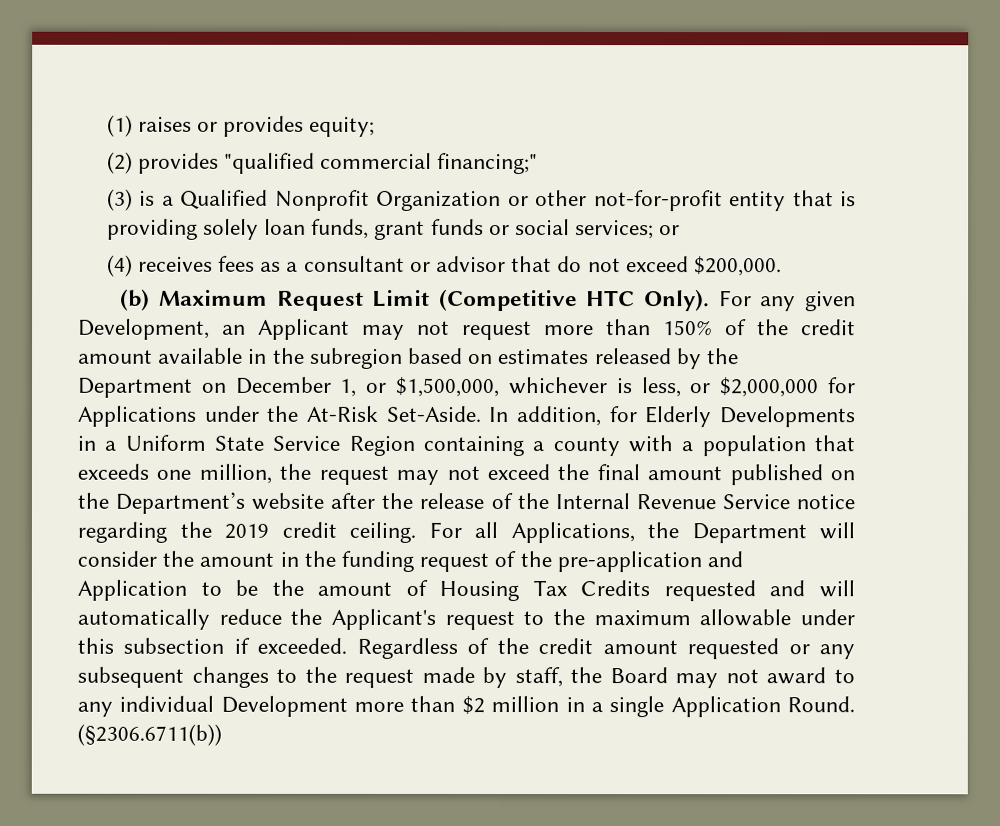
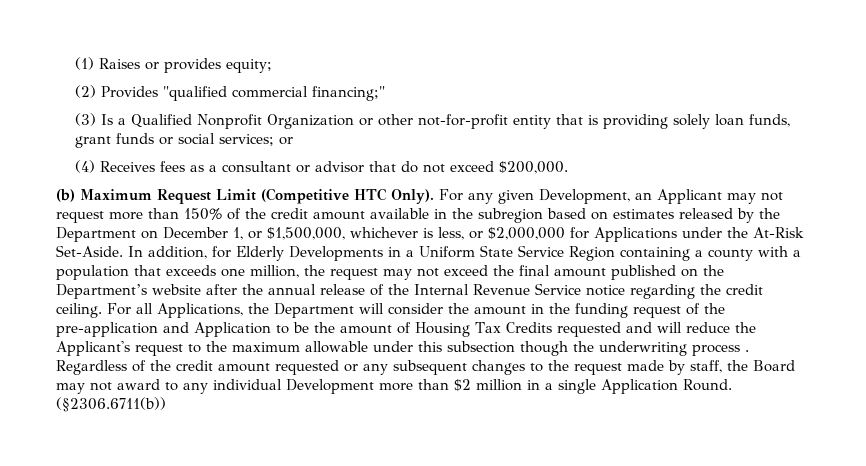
- (1) raises or provides equity;
+ (1) Raises or provides equity;
- (2) provides "qualified commercial financing;"
+ (2) Provides "qualified commercial financing;"
- (3) is a Qualified Nonprofit Organization or other not-for-profit entity that is providing solely loan funds, grant funds or social services; or
+ (3) Is a Qualified Nonprofit Organization or other not-for-profit entity that is providing solely loan funds, grant funds or social services; or
- (4) receives fees as a consultant or advisor that do not exceed $200,000.
+ (4) Receives fees as a consultant or advisor that do not exceed $200,000.
- In addition, for Elderly Developments in a Uniform State Service Region containing a county with a population that exceeds one million, the request may not exceed the final amount published on the Department’s website after the release of the Internal Revenue Service notice regarding the 2019 credit ceiling.
+ In addition, for Elderly Developments in a Uniform State Service Region containing a county with a population that exceeds one million, the request may not exceed the final amount published on the Department’s website after the annual release of the Internal Revenue Service notice regarding the credit ceiling.
- For all Applications, the Department will consider the amount in the funding request of the pre-application and Application to be the amount of Housing Tax Credits requested and will automatically reduce the Applicant's request to the maximum allowable under this subsection if exceeded.
+ For all Applications, the Department will consider the amount in the funding request of the pre-application and Application to be the amount of Housing Tax Credits requested and will reduce the Applicant's request to the maximum allowable under this subsection though the underwriting process .

